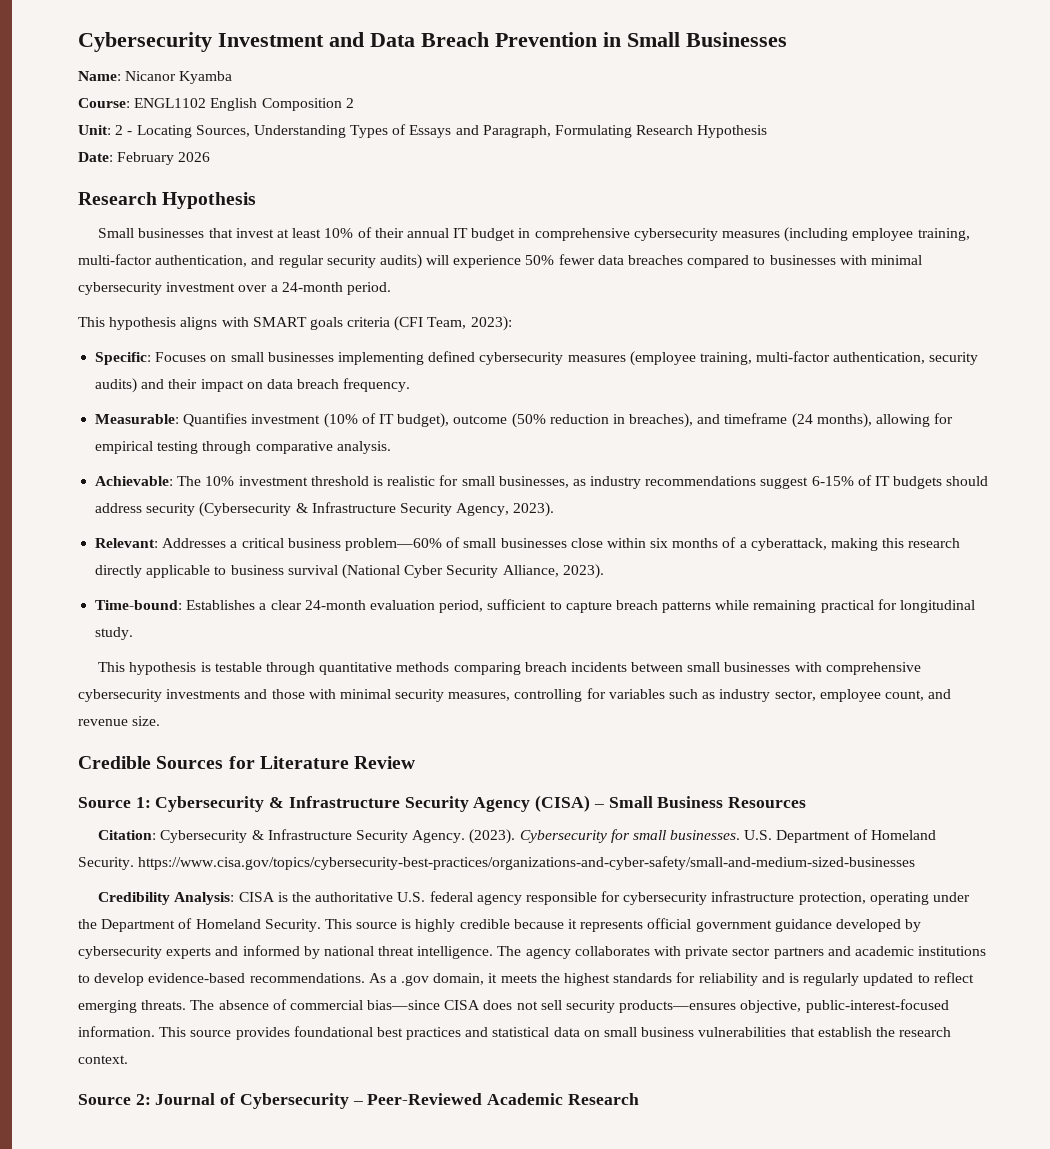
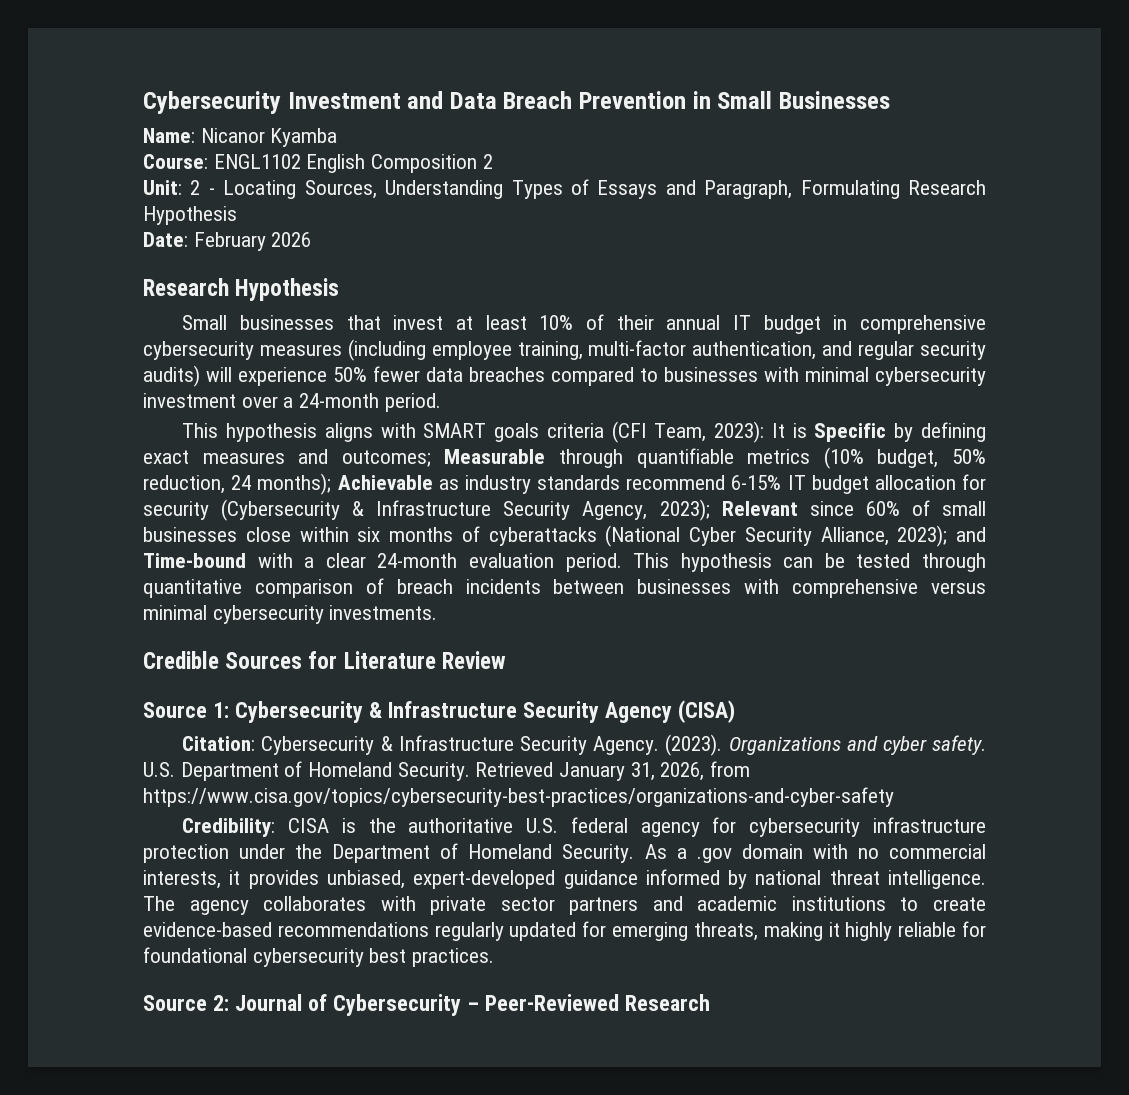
- This hypothesis aligns with SMART goals criteria (CFI Team, 2023):
- Specific: Focuses on small businesses implementing defined cybersecurity measures (employee training, multi-factor authentication, security audits) and their impact on data breach frequency.
- Measurable: Quantifies investment (10% of IT budget), outcome (50% reduction in breaches), and timeframe (24 months), allowing for empirical testing through comparative analysis.
- Achievable: The 10% investment threshold is realistic for small businesses, as industry recommendations suggest 6-15% of IT budgets should address security (Cybersecurity & Infrastructure Security Agency, 2023).
- Relevant: Addresses a critical business problem—60% of small businesses close within six months of a cyberattack, making this research directly applicable to business survival (National Cyber Security Alliance, 2023).
- Time-bound: Establishes a clear 24-month evaluation period, sufficient to capture breach patterns while remaining practical for longitudinal study.
- This hypothesis is testable through quantitative methods comparing breach incidents between small businesses with comprehensive cybersecurity investments and those with minimal security measures, controlling for variables such as industry sector, employee count, and revenue size.
+ This hypothesis aligns with SMART goals criteria (CFI Team, 2023): It is Specific by defining exact measures and outcomes; Measurable through quantifiable metrics (10% budget, 50% reduction, 24 months); Achievable as industry standards recommend 6-15% IT budget allocation for security (Cybersecurity & Infrastructure Security Agency, 2023); Relevant since 60% of small businesses close within six months of cyberattacks (National Cyber Security Alliance, 2023); and Time-bound with a clear 24-month evaluation period. This hypothesis can be tested through quantitative comparison of breach incidents between businesses with comprehensive versus minimal cybersecurity investments.
- Source 1: Cybersecurity & Infrastructure Security Agency (CISA) – Small Business Resources
+ Source 1: Cybersecurity & Infrastructure Security Agency (CISA)
- Cybersecurity for small businesses.
+ Organizations and cyber safety.
- U.S. Department of Homeland Security. https://www.cisa.gov/topics/cybersecurity-best-practices/organizations-and-cyber-safety/small-and-medium-sized-businesses
- Credibility Analysis: CISA is the authoritative U.S. federal agency responsible for cybersecurity infrastructure protection, operating under the Department of Homeland Security.
+ U.S. Department of Homeland Security. Retrieved January 31, 2026, from https://www.cisa.gov/topics/cybersecurity-best-practices/organizations-and-cyber-safety
+ Credibility: CISA is the authoritative U.S. federal agency for cybersecurity infrastructure protection under the Department of Homeland Security.
- This source is highly credible because it represents official government guidance developed by cybersecurity experts and informed by national threat intelligence.
+ As a .gov domain with no commercial interests, it provides unbiased, expert-developed guidance informed by national threat intelligence.
- The agency collaborates with private sector partners and academic institutions to develop evidence-based recommendations. As a .gov domain, it meets the highest standards for reliability and is regularly updated to reflect emerging threats. The absence of commercial bias—since CISA does not sell security products—ensures objective, public-interest-focused information. This source provides foundational best practices and statistical data on small business vulnerabilities that establish the research context.
+ The agency collaborates with private sector partners and academic institutions to create evidence-based recommendations regularly updated for emerging threats, making it highly reliable for foundational cybersecurity best practices.
- Source 2: Journal of Cybersecurity – Peer-Reviewed Academic Research
+ Source 2: Journal of Cybersecurity – Peer-Reviewed Research

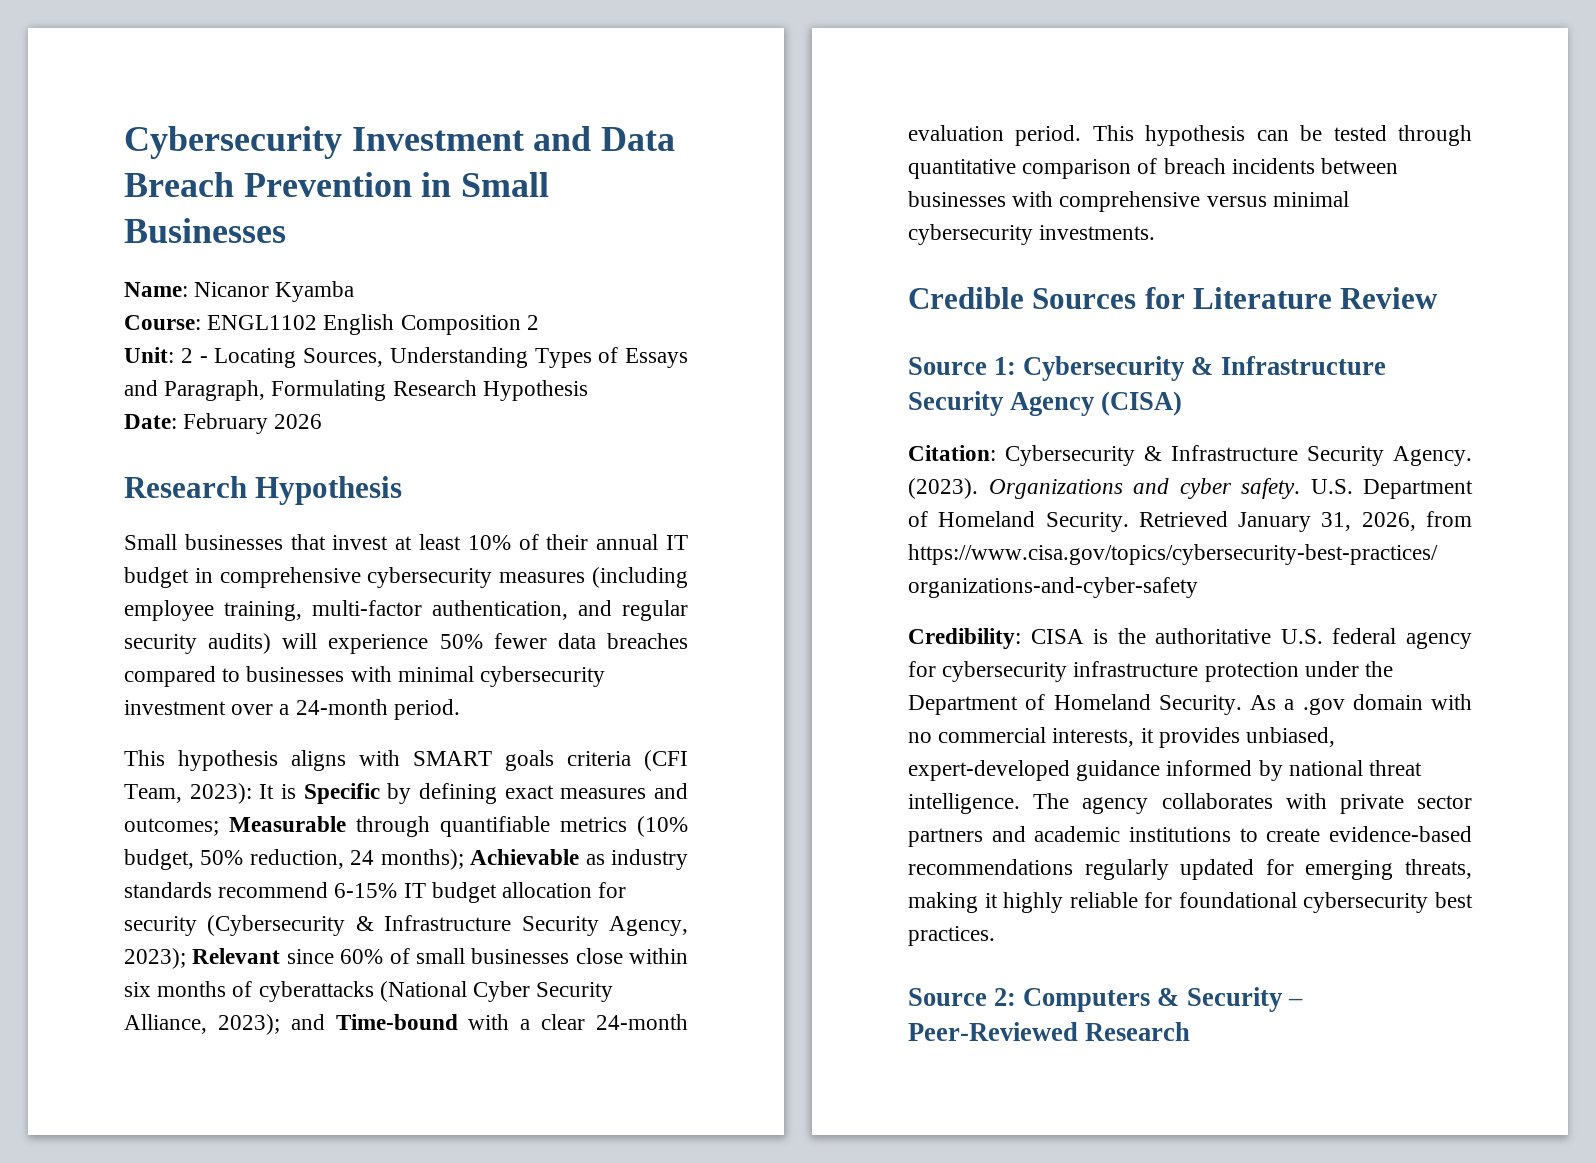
- Source 2: Journal of Cybersecurity – Peer-Reviewed Research
+ Source 2: Computers & Security – Peer-Reviewed Research

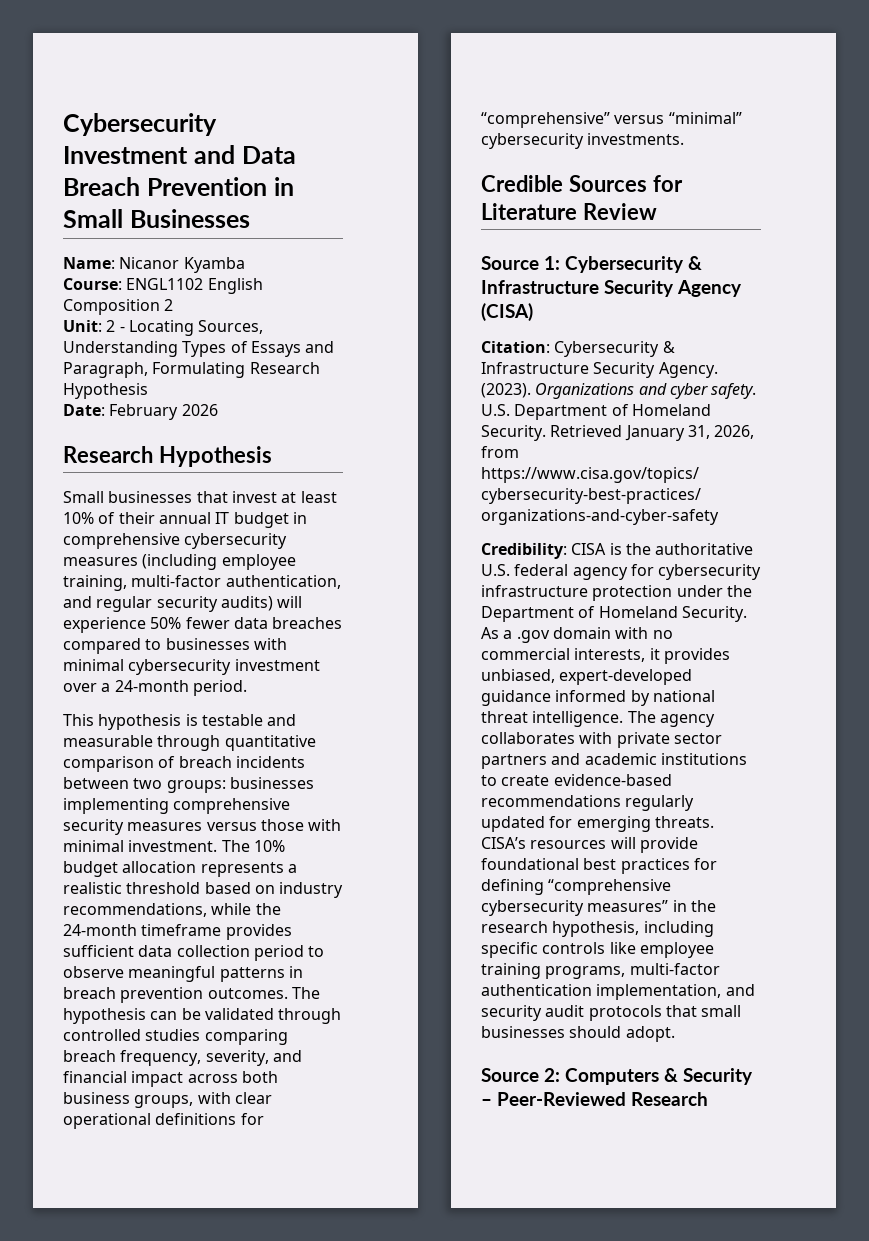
- This hypothesis aligns with SMART goals criteria (CFI Team, 2023): It is Specific by defining exact measures and outcomes; Measurable through quantifiable metrics (10% budget, 50% reduction, 24 months); Achievable as industry standards recommend 6-15% IT budget allocation for security (Cybersecurity & Infrastructure Security Agency, 2023); Relevant since 60% of small businesses close within six months of cyberattacks (National Cyber Security Alliance, 2023); and Time-bound with a clear 24-month evaluation period. This hypothesis can be tested through quantitative comparison of breach incidents between businesses with comprehensive versus minimal cybersecurity investments.
+ This hypothesis is testable and measurable through quantitative comparison of breach incidents between two groups: businesses implementing comprehensive security measures versus those with minimal investment. The 10% budget allocation represents a realistic threshold based on industry recommendations, while the 24-month timeframe provides sufficient data collection period to observe meaningful patterns in breach prevention outcomes. The hypothesis can be validated through controlled studies comparing breach frequency, severity, and financial impact across both business groups, with clear operational definitions for “comprehensive” versus “minimal” cybersecurity investments.
- The agency collaborates with private sector partners and academic institutions to create evidence-based recommendations regularly updated for emerging threats, making it highly reliable for foundational cybersecurity best practices.
+ The agency collaborates with private sector partners and academic institutions to create evidence-based recommendations regularly updated for emerging threats. CISA’s resources will provide foundational best practices for defining “comprehensive cybersecurity measures” in the research hypothesis, including specific controls like employee training programs, multi-factor authentication implementation, and security audit protocols that small businesses should adopt.

